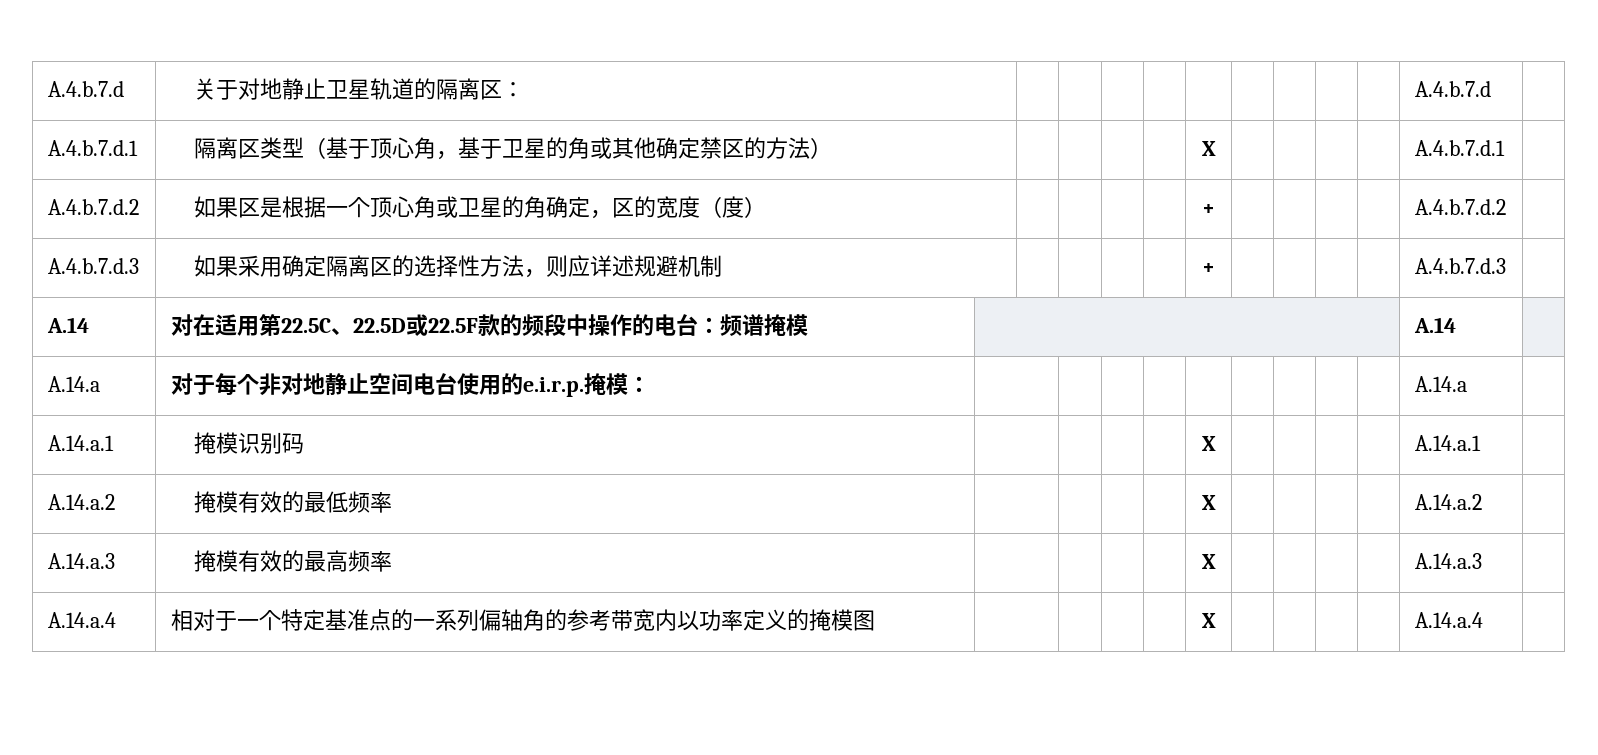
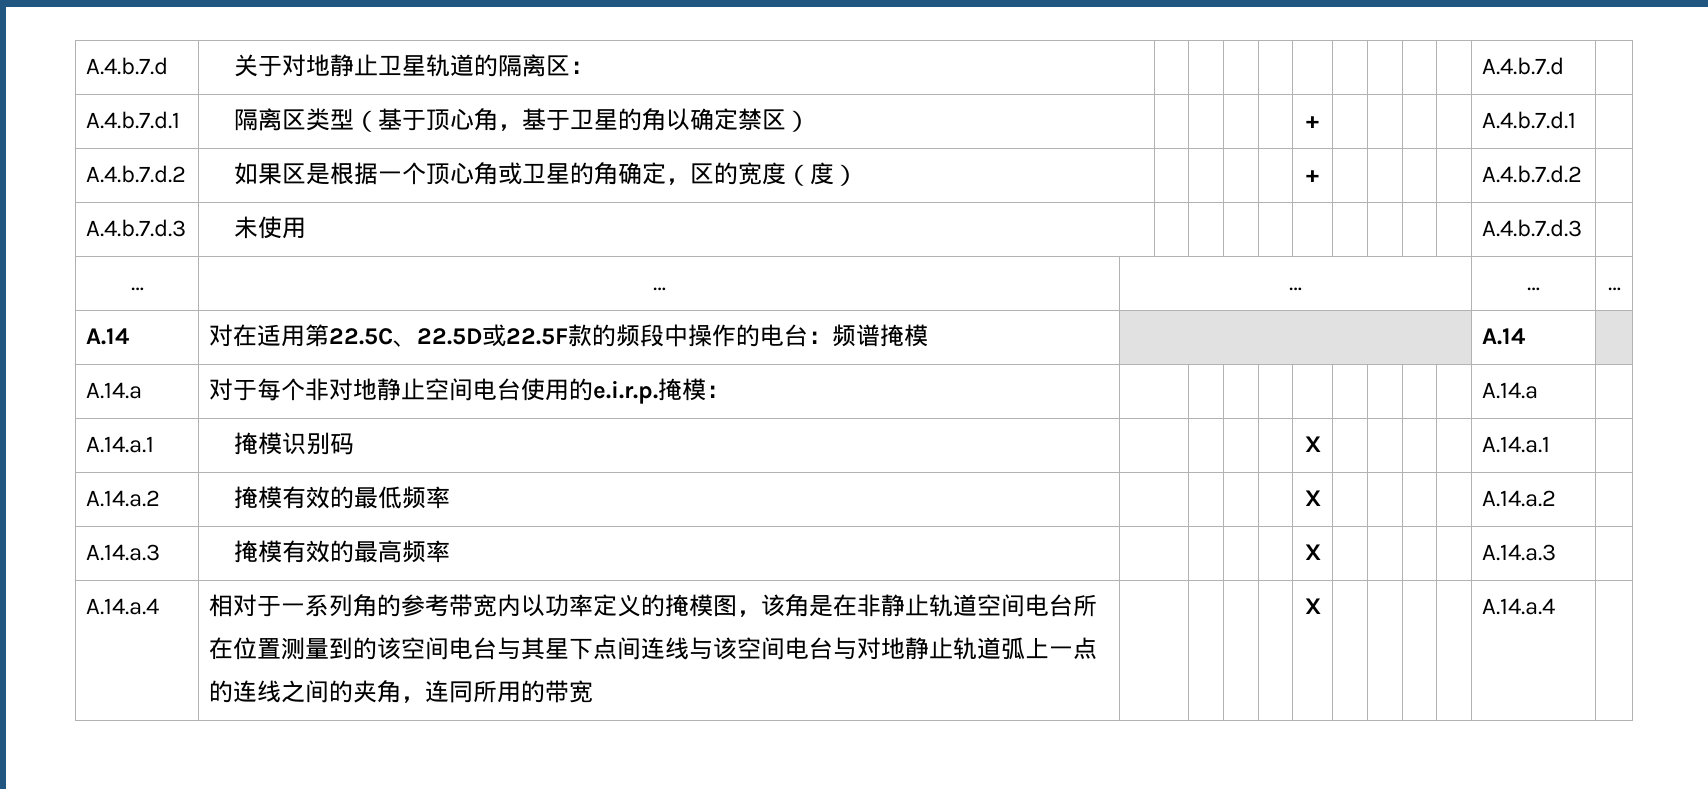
- A.4.b.7.d.1 | 隔离区类型（基于顶心角，基于卫星的角或其他确定禁区的方法） | | | | | X | | | | | A.4.b.7.d.1 |
+ A.4.b.7.d.1 | 隔离区类型（基于顶心角，基于卫星的角以确定禁区） | | | | | + | | | | | A.4.b.7.d.1 |
- A.4.b.7.d.3 | 如果采用确定隔离区的选择性方法，则应详述规避机制 | | | | | + | | | | | A.4.b.7.d.3 |
+ A.4.b.7.d.3 | 未使用 | | | | | | | | | | A.4.b.7.d.3 |
+ … | … | … | … | …
- 相对于一个特定基准点的一系列偏轴角的参考带宽内以功率定义的掩模图
+ 相对于一系列角的参考带宽内以功率定义的掩模图，该角是在非静止轨道空间电台所在位置测量到的该空间电台与其星下点间连线与该空间电台与对地静止轨道弧上一点的连线之间的夹角，连同所用的带宽

